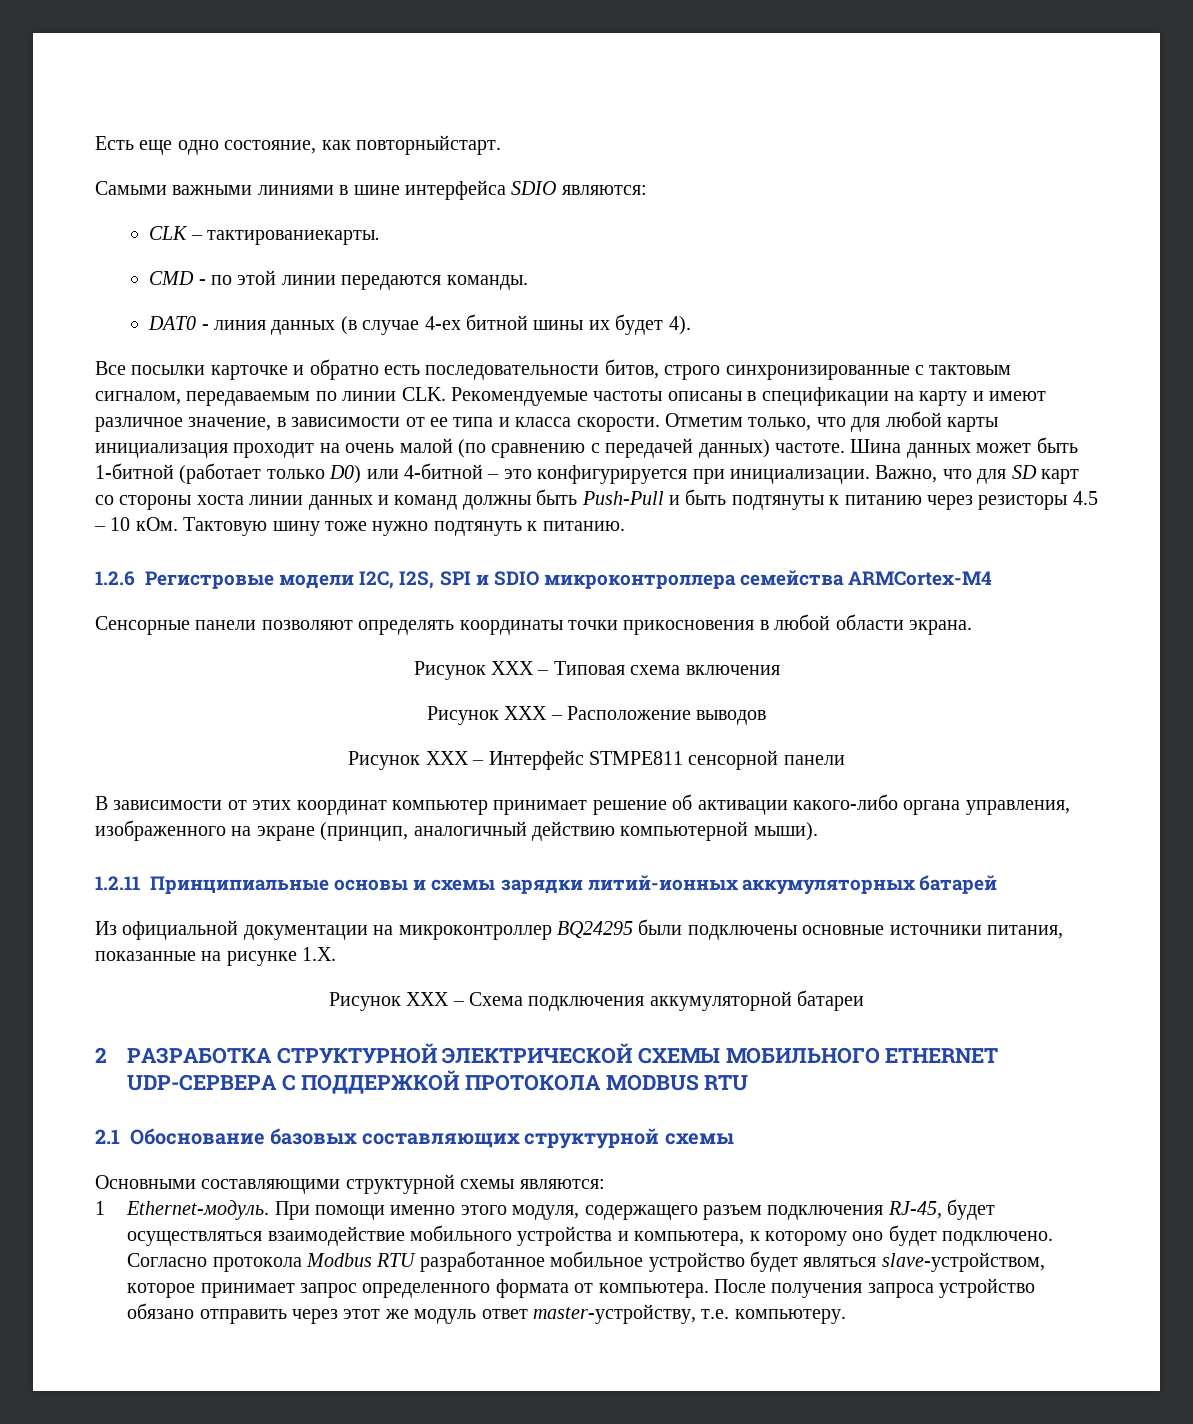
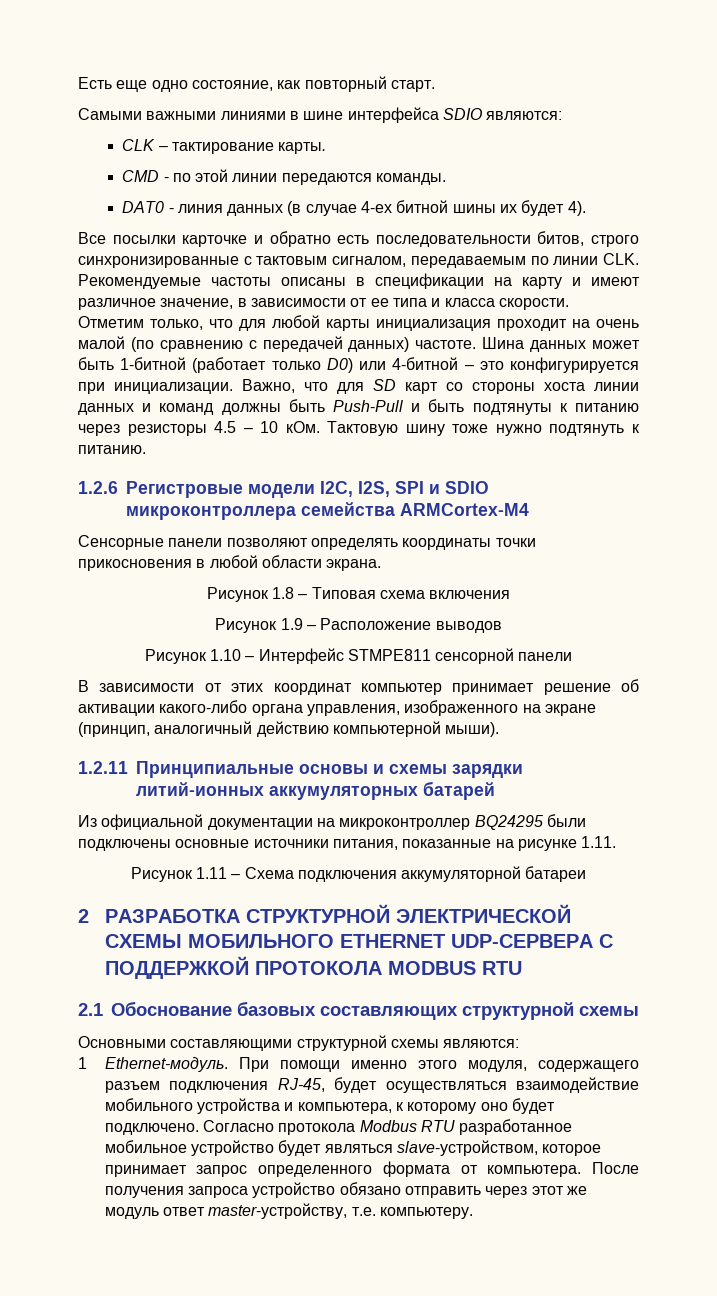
- Есть еще одно состояние, как повторныйстарт.
+ Есть еще одно состояние, как повторный старт.
- CLK – тактированиекарты.
+ CLK – тактирование карты.
- Рисунок ХХХ – Типовая схема включения
+ Рисунок 1.8 – Типовая схема включения
- Рисунок ХХХ – Расположение выводов
+ Рисунок 1.9 – Расположение выводов
- Рисунок ХХХ – Интерфейс STMPE811 сенсорной панели
+ Рисунок 1.10 – Интерфейс STMPE811 сенсорной панели
- Из официальной документации на микроконтроллер BQ24295 были подключены основные источники питания, показанные на рисунке 1.Х.
- Рисунок ХХХ – Схема подключения аккумуляторной батареи
+ Из официальной документации на микроконтроллер BQ24295 были подключены основные источники питания, показанные на рисунке 1.11.
+ Рисунок 1.11 – Схема подключения аккумуляторной батареи

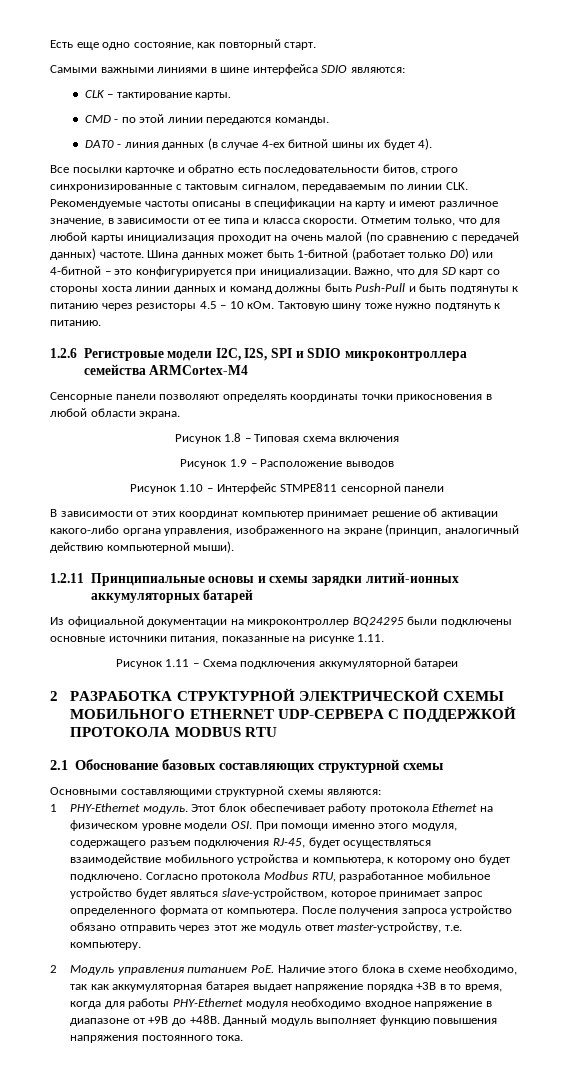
- 1 Ethernet-модуль. При помощи именно этого модуля, содержащего разъем подключения RJ-45, будет осуществляться взаимодействие мобильного устройства и компьютера, к которому оно будет подключено.
+ 1 PHY-Ethernet модуль. Этот блок обеспечивает работу протокола Ethernet на физическом уровне модели OSI. При помощи именно этого модуля, содержащего разъем подключения RJ-45, будет осуществляться взаимодействие мобильного устройства и компьютера, к которому оно будет подключено.
- Согласно протокола Modbus RTU разработанное мобильное устройство будет являться slave-устройством, которое принимает запрос определенного формата от компьютера.
+ Согласно протокола Modbus RTU, разработанное мобильное устройство будет являться slave-устройством, которое принимает запрос определенного формата от компьютера.
+ 2 Модуль управления питанием PoE. Наличие этого блока в схеме необходимо, так как аккумуляторная батарея выдает напряжение порядка +3В в то время, когда для работы PHY-Ethernet модуля необходимо входное напряжение в диапазоне от +9В до +48В. Данный модуль выполняет функцию повышения напряжения постоянного тока.

